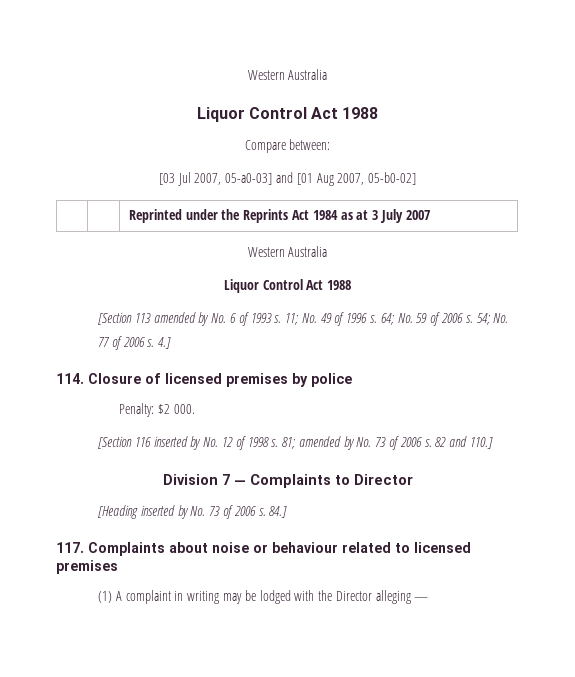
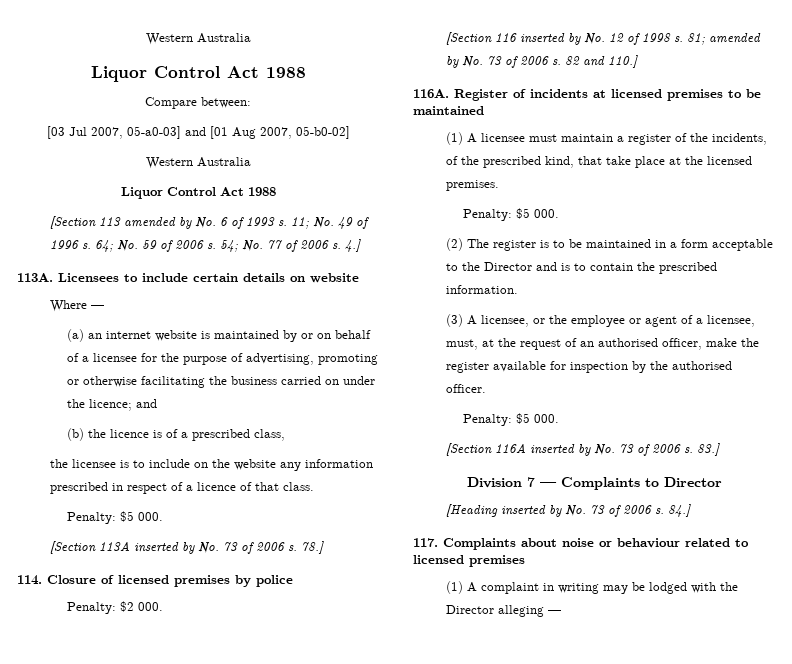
- | | Reprinted under the Reprints Act 1984 as at 3 July 2007
+ 113A. Licensees to include certain details on website
+ Where —
+ (a) an internet website is maintained by or on behalf of a licensee for the purpose of advertising, promoting or otherwise facilitating the business carried on under the licence; and
+ (b) the licence is of a prescribed class,
+ the licensee is to include on the website any information prescribed in respect of a licence of that class.
+ Penalty: $5 000.
+ [Section 113A inserted by No. 73 of 2006 s. 78.]
+ 116A. Register of incidents at licensed premises to be maintained
+ (1) A licensee must maintain a register of the incidents, of the prescribed kind, that take place at the licensed premises.
+ Penalty: $5 000.
+ (2) The register is to be maintained in a form acceptable to the Director and is to contain the prescribed information.
+ (3) A licensee, or the employee or agent of a licensee, must, at the request of an authorised officer, make the register available for inspection by the authorised officer.
+ Penalty: $5 000.
+ [Section 116A inserted by No. 73 of 2006 s. 83.]

